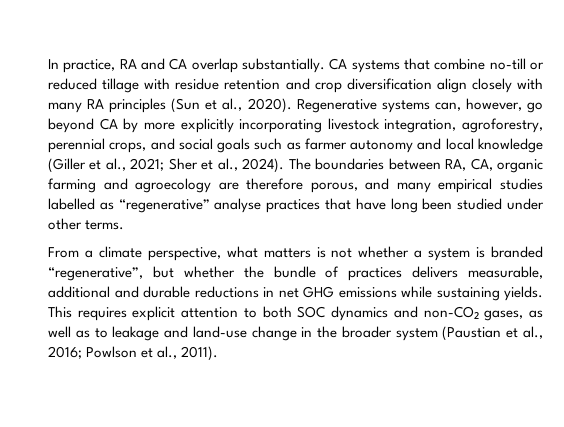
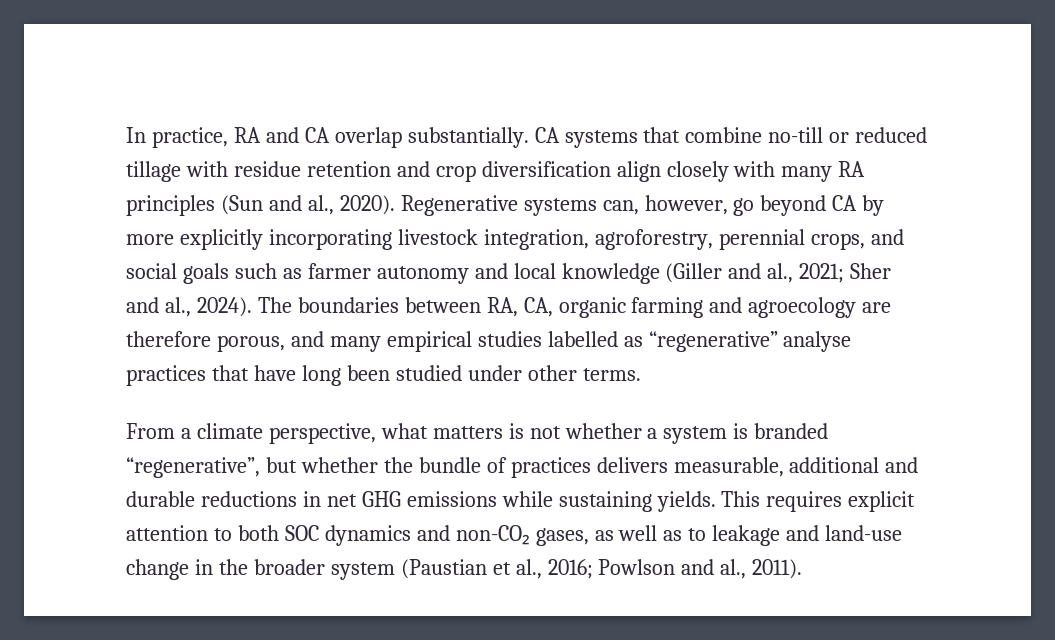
- CA systems that combine no-till or reduced tillage with residue retention and crop diversification align closely with many RA principles (Sun et al., 2020).
+ CA systems that combine no-till or reduced tillage with residue retention and crop diversification align closely with many RA principles (Sun and al., 2020).
- Regenerative systems can, however, go beyond CA by more explicitly incorporating livestock integration, agroforestry, perennial crops, and social goals such as farmer autonomy and local knowledge (Giller et al., 2021; Sher et al., 2024).
+ Regenerative systems can, however, go beyond CA by more explicitly incorporating livestock integration, agroforestry, perennial crops, and social goals such as farmer autonomy and local knowledge (Giller and al., 2021; Sher and al., 2024).
- This requires explicit attention to both SOC dynamics and non-CO₂ gases, as well as to leakage and land-use change in the broader system (Paustian et al., 2016; Powlson et al., 2011).
+ This requires explicit attention to both SOC dynamics and non-CO₂ gases, as well as to leakage and land-use change in the broader system (Paustian et al., 2016; Powlson and al., 2011).

